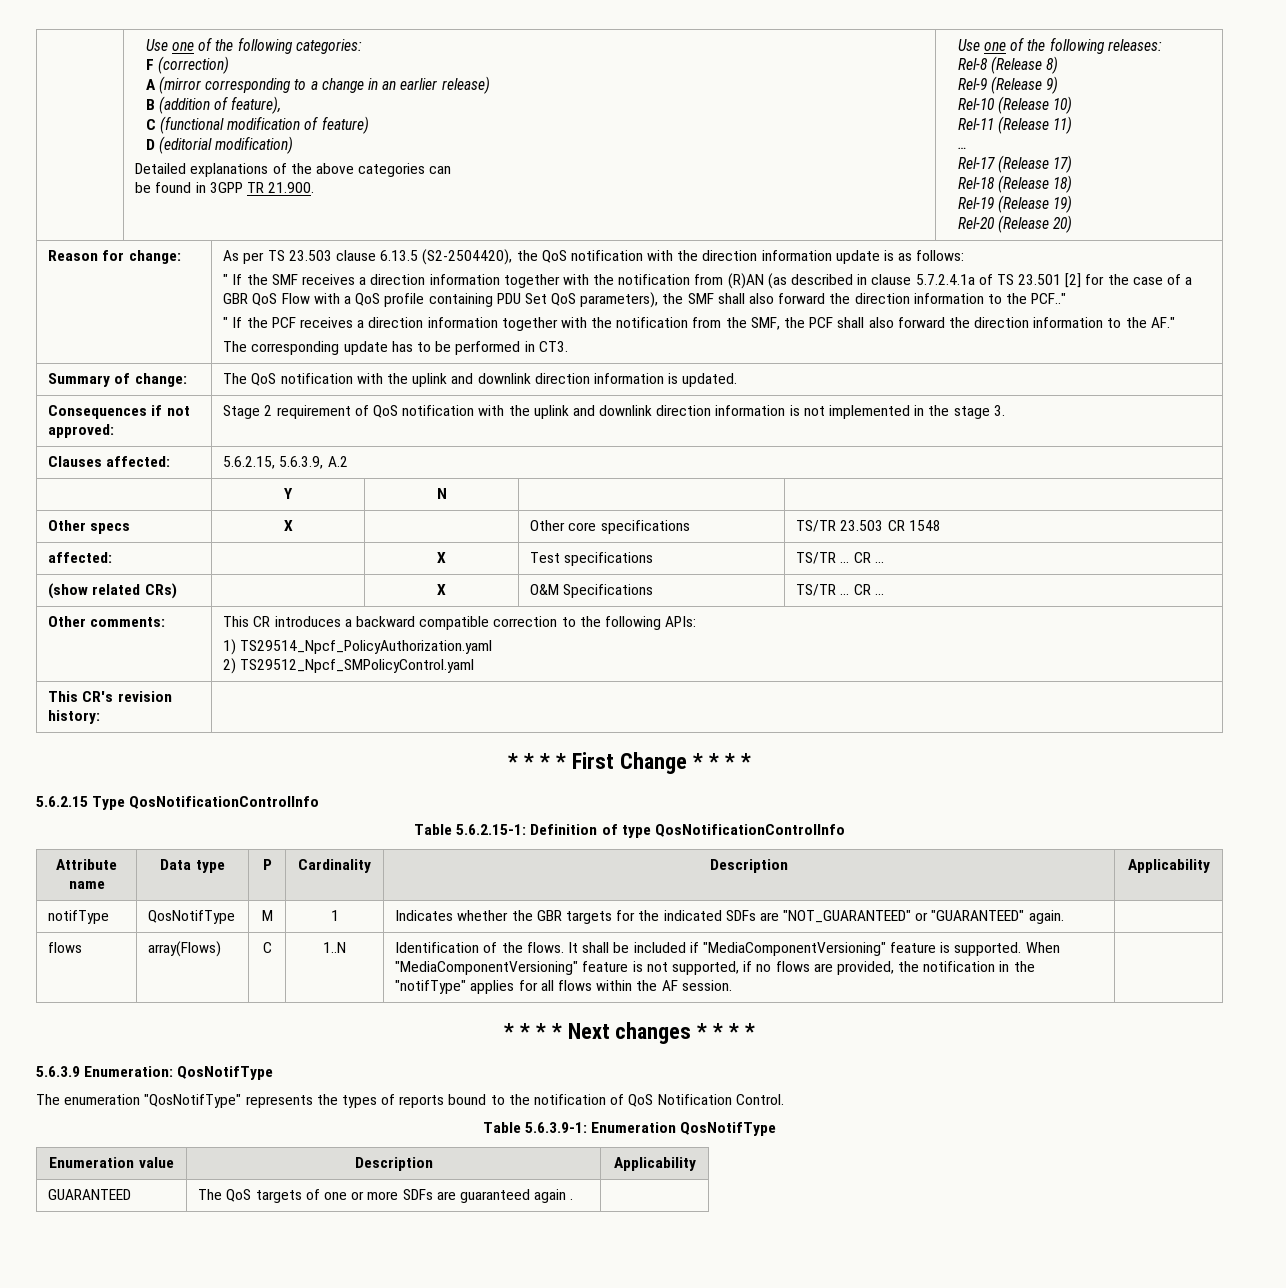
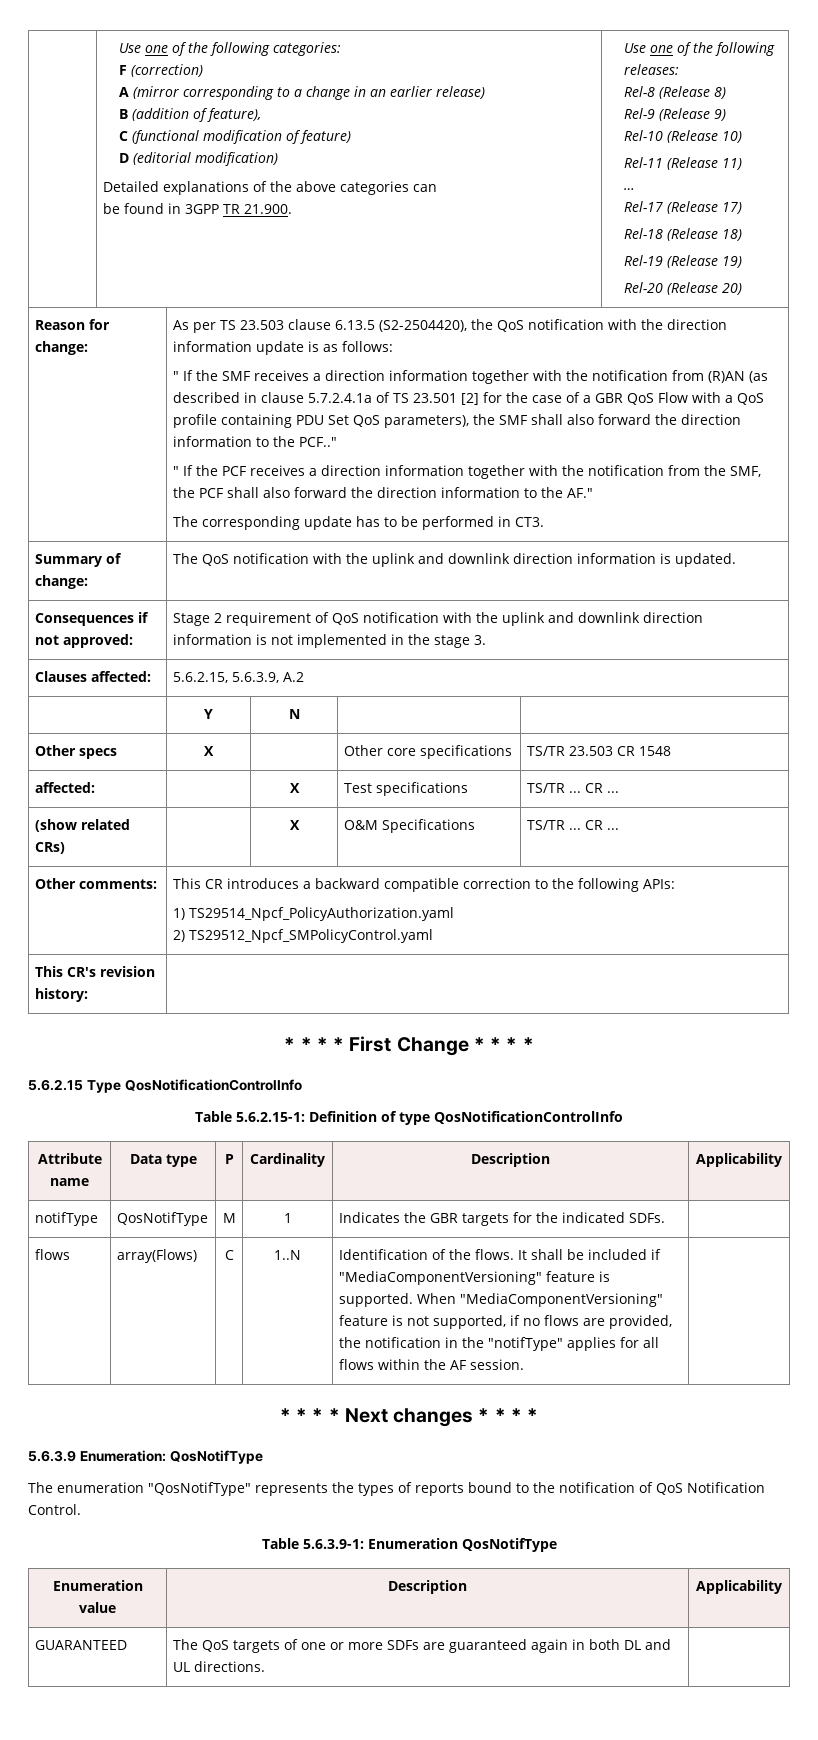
- notifType | QosNotifType | M | 1 | Indicates whether the GBR targets for the indicated SDFs are "NOT_GUARANTEED" or "GUARANTEED" again. |
+ notifType | QosNotifType | M | 1 | Indicates the GBR targets for the indicated SDFs. |
- GUARANTEED | The QoS targets of one or more SDFs are guaranteed again . |
+ GUARANTEED | The QoS targets of one or more SDFs are guaranteed again in both DL and UL directions. |

